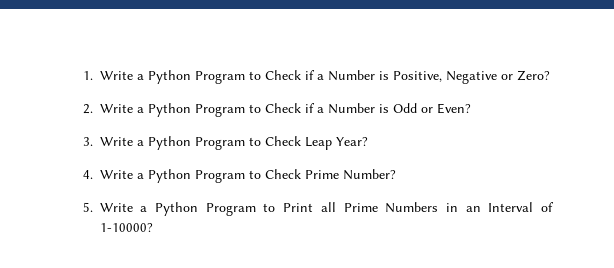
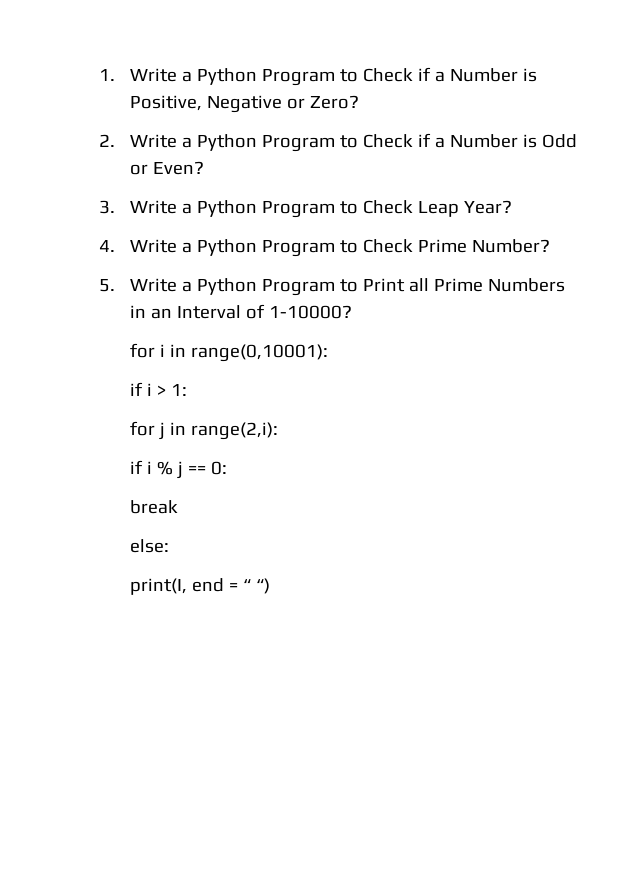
+ for i in range(0,10001):
+ if i > 1:
+ for j in range(2,i):
+ if i % j == 0:
+ break
+ else:
+ print(I, end = “ “)

